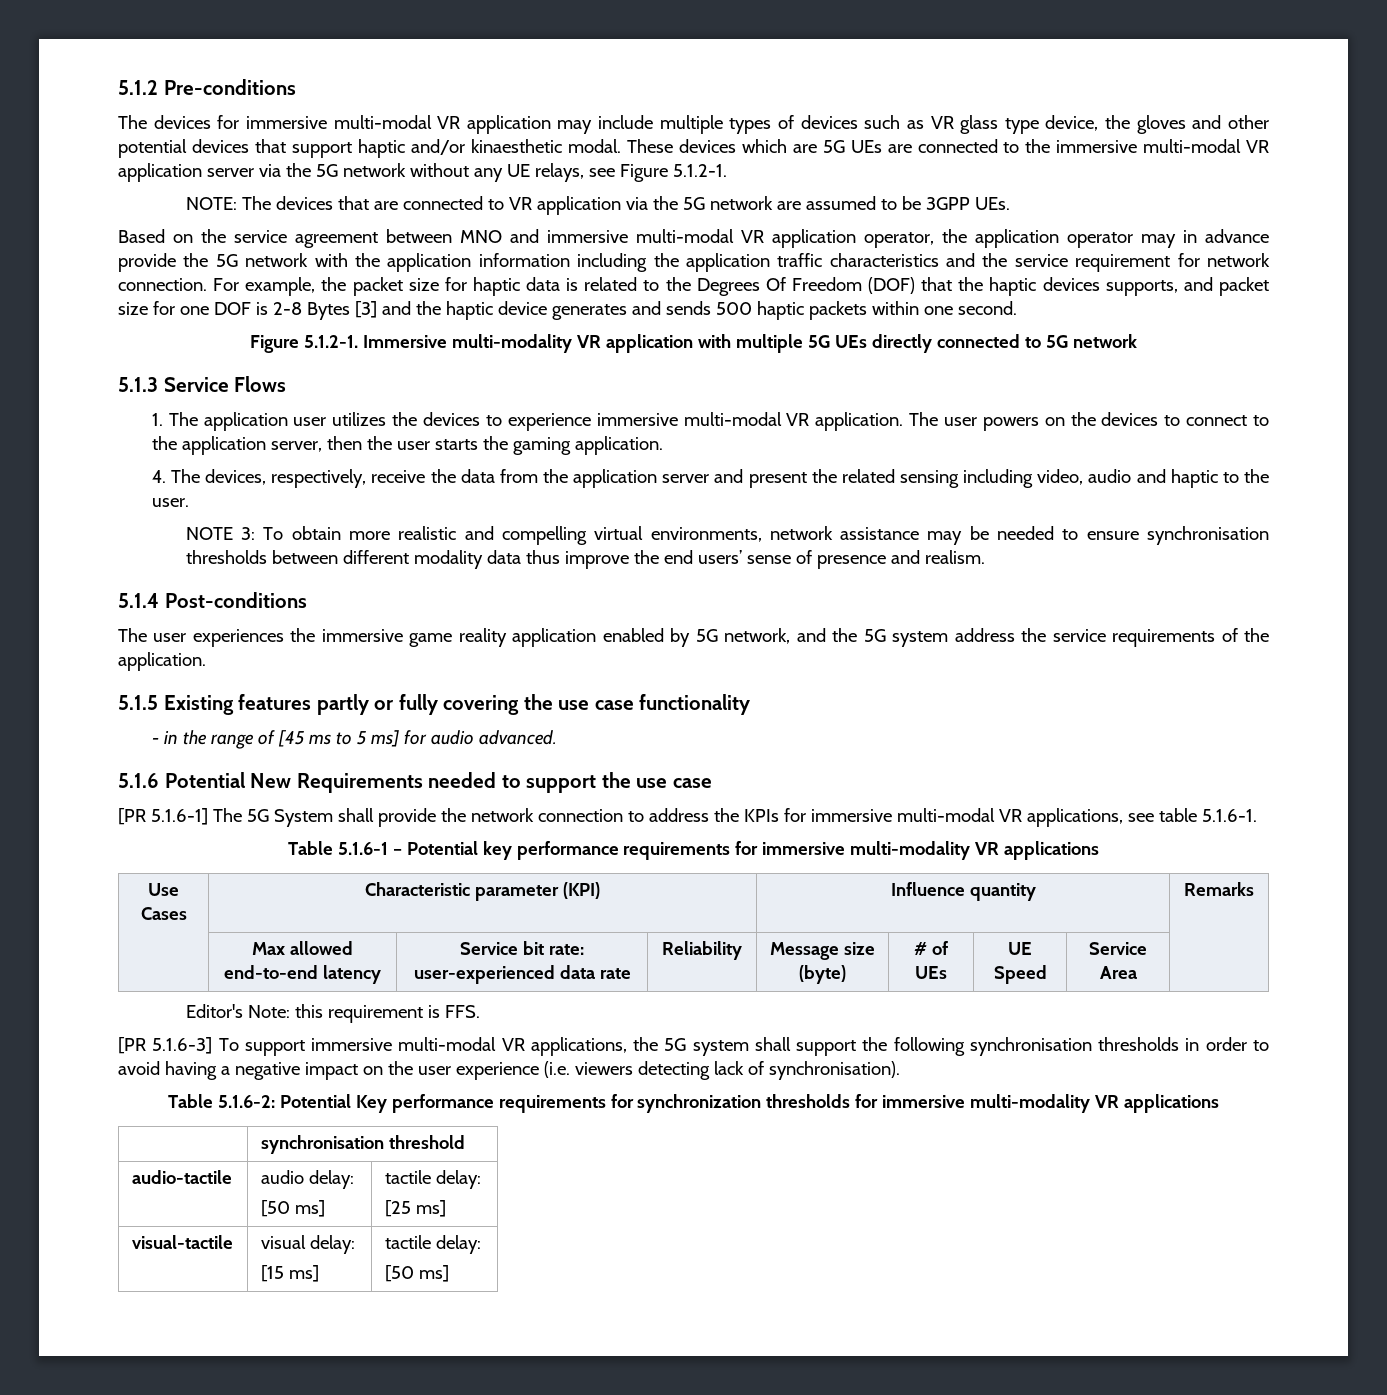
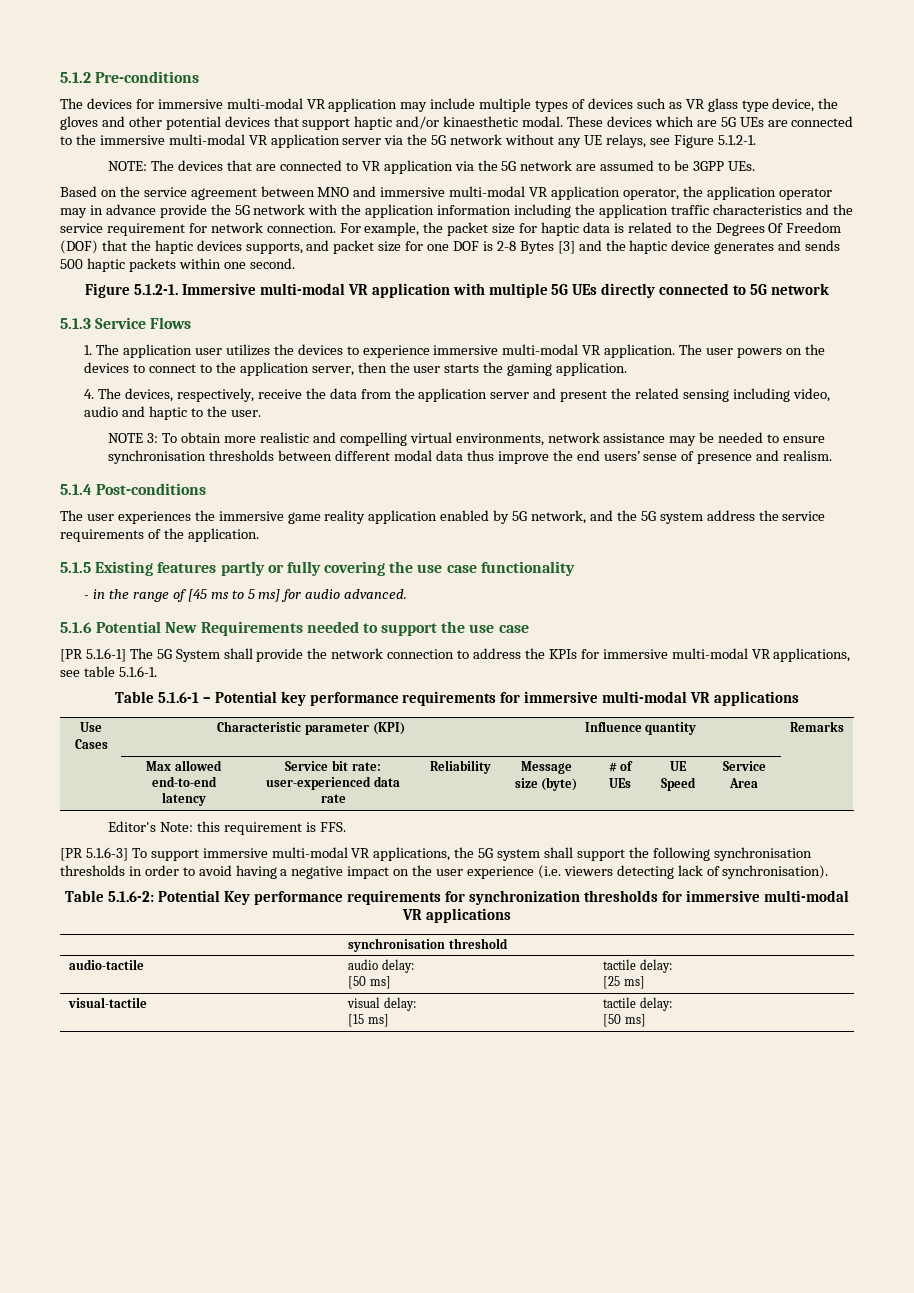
- Figure 5.1.2-1. Immersive multi-modality VR application with multiple 5G UEs directly connected to 5G network
+ Figure 5.1.2-1. Immersive multi-modal VR application with multiple 5G UEs directly connected to 5G network
- NOTE 3: To obtain more realistic and compelling virtual environments, network assistance may be needed to ensure synchronisation thresholds between different modality data thus improve the end users’ sense of presence and realism.
+ NOTE 3: To obtain more realistic and compelling virtual environments, network assistance may be needed to ensure synchronisation thresholds between different modal data thus improve the end users’ sense of presence and realism.
- Table 5.1.6-1 – Potential key performance requirements for immersive multi-modality VR applications
+ Table 5.1.6-1 – Potential key performance requirements for immersive multi-modal VR applications
- Table 5.1.6-2: Potential Key performance requirements for synchronization thresholds for immersive multi-modality VR applications
+ Table 5.1.6-2: Potential Key performance requirements for synchronization thresholds for immersive multi-modal VR applications

